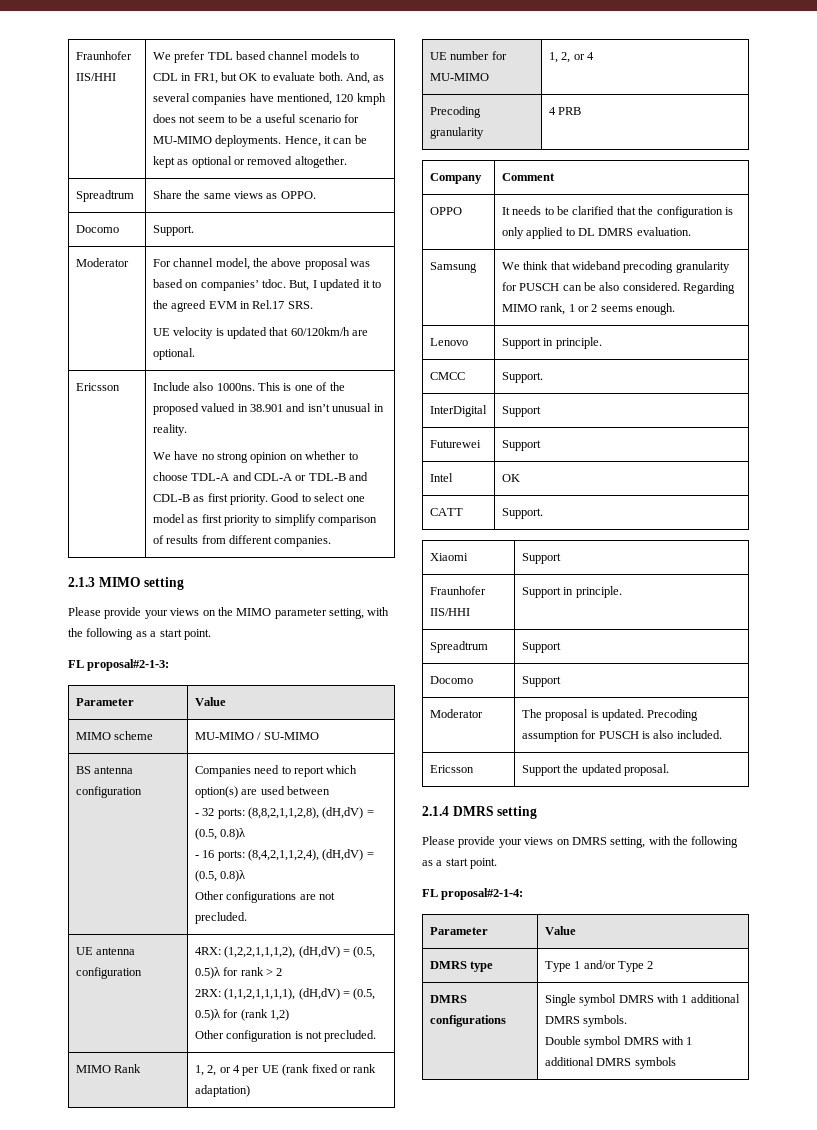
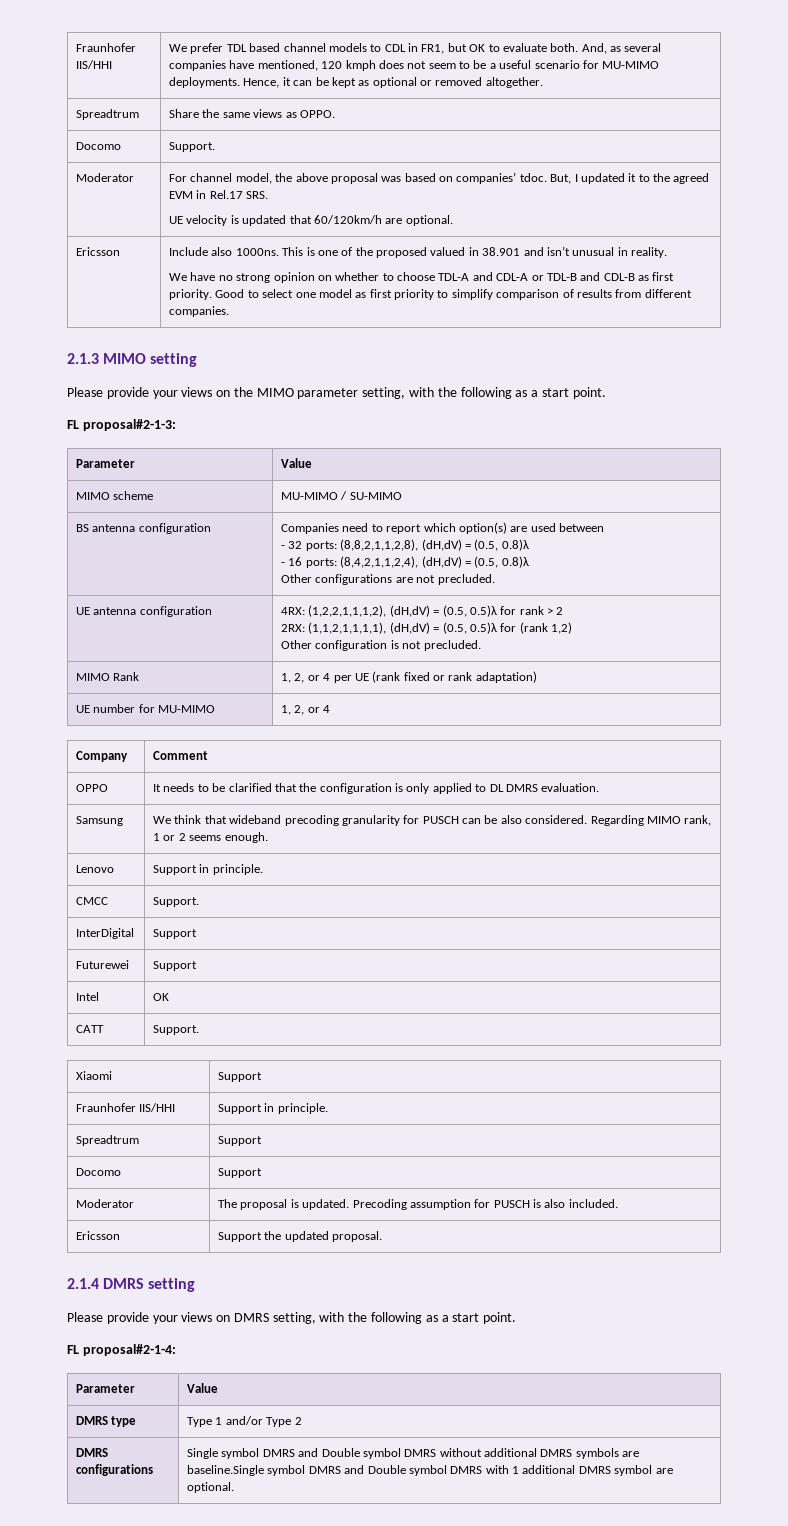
- Precoding granularity | 4 PRB
- DMRS configurations | Single symbol DMRS with 1 additional DMRS symbols.
- Double symbol DMRS with 1 additional DMRS symbols
+ DMRS configurations | Single symbol DMRS and Double symbol DMRS without additional DMRS symbols are baseline.Single symbol DMRS and Double symbol DMRS with 1 additional DMRS symbol are optional.

